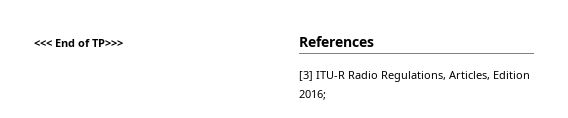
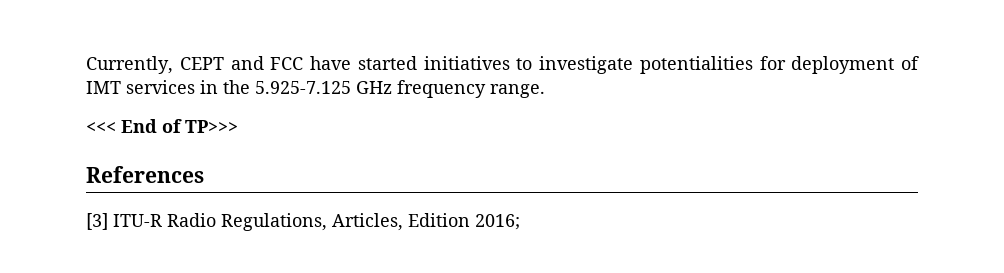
+ Currently, CEPT and FCC have started initiatives to investigate potentialities for deployment of IMT services in the 5.925-7.125 GHz frequency range.

